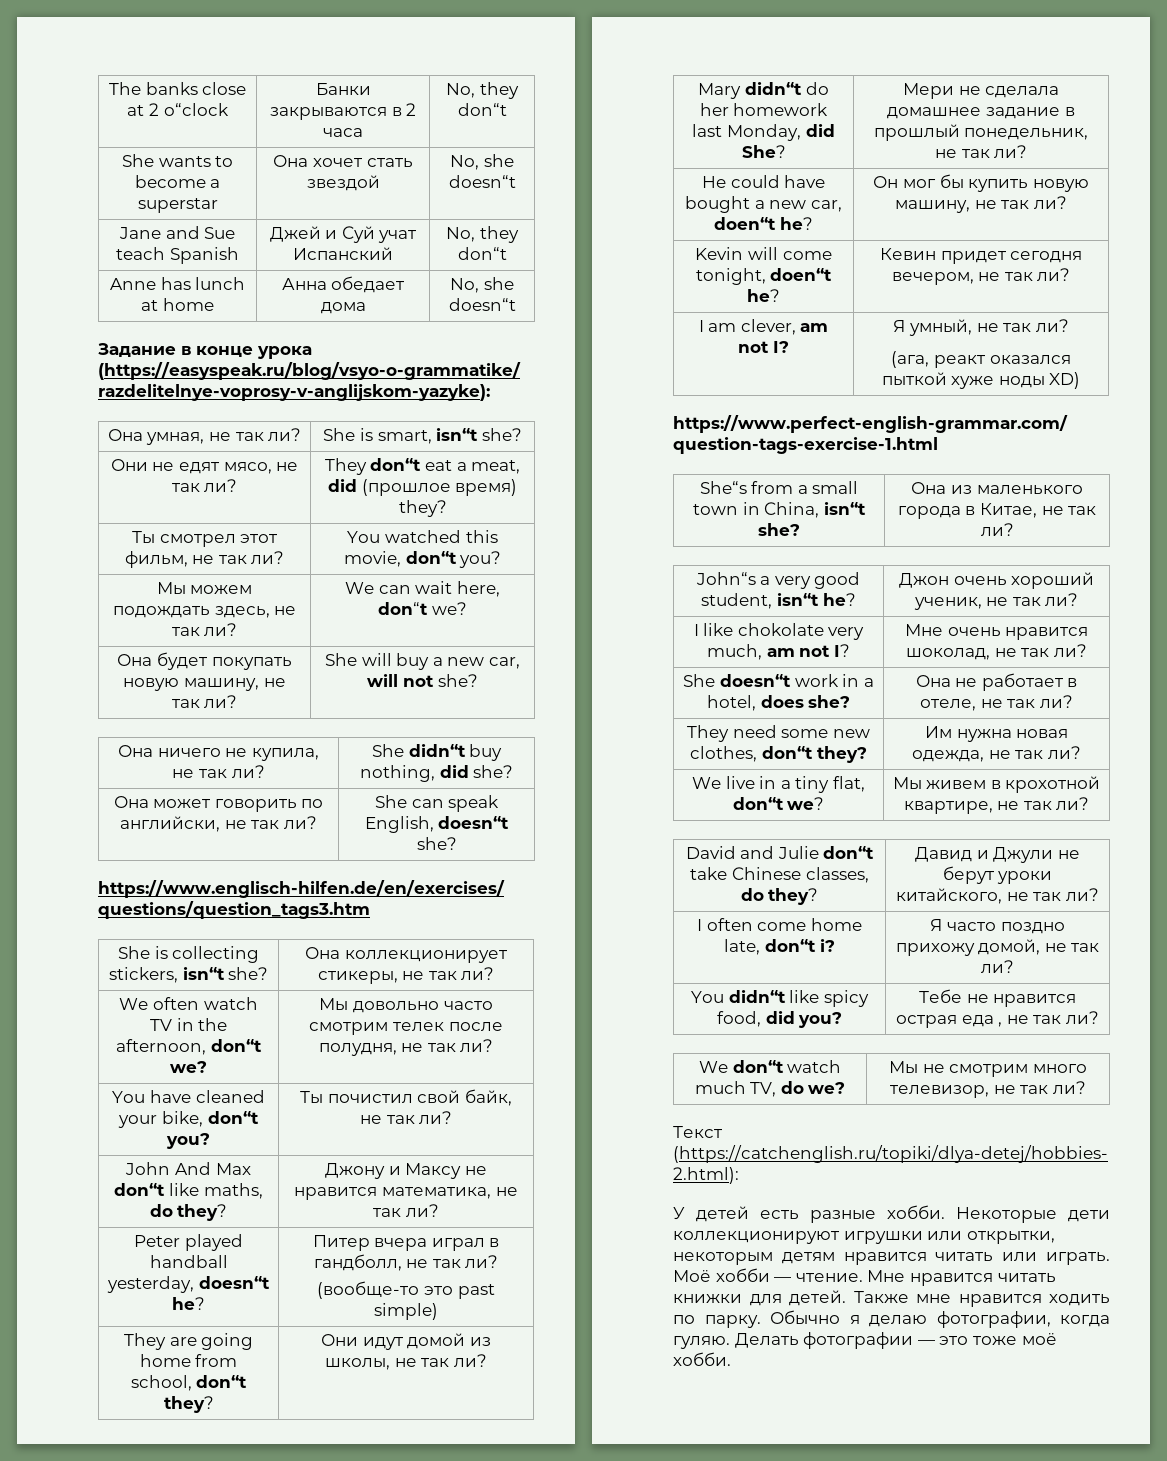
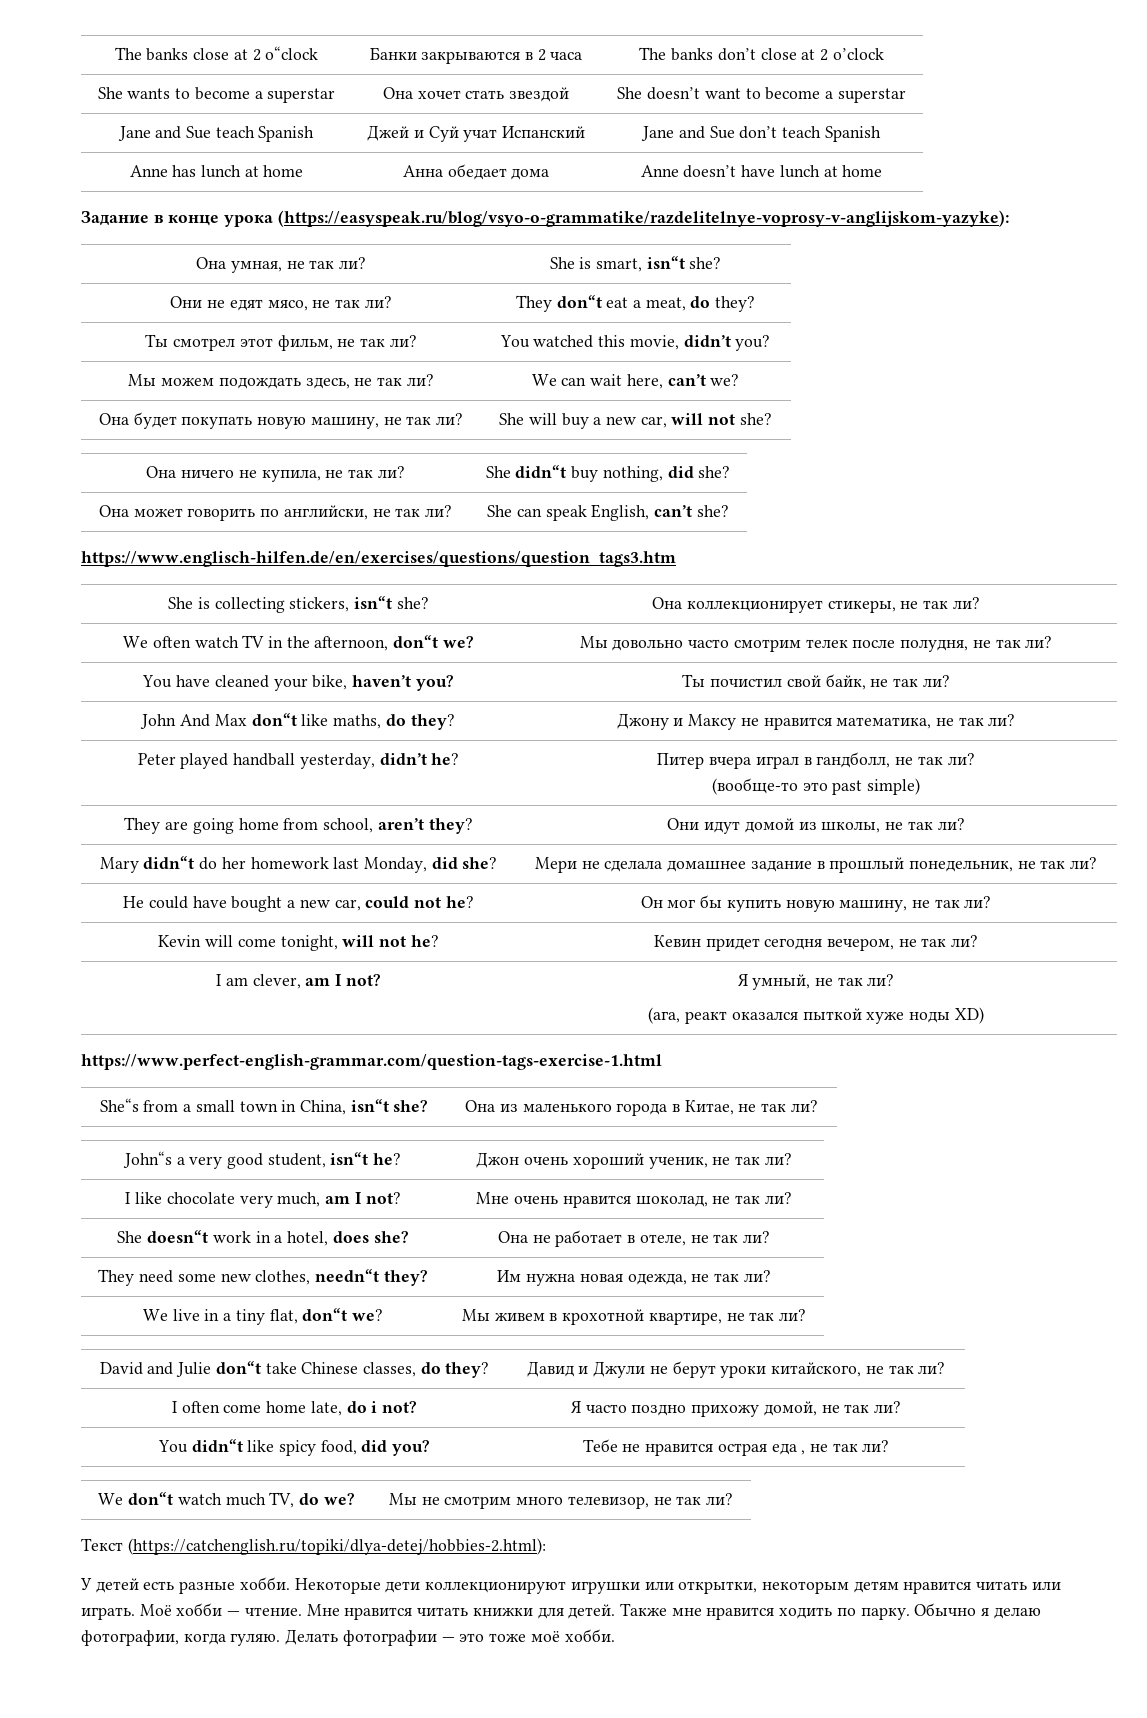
- The banks close at 2 o“clock | Банки закрываются в 2 часа | No, they don“t
+ The banks close at 2 o“clock | Банки закрываются в 2 часа | The banks don’t close at 2 o’clock
- She wants to become a superstar | Она хочет стать звездой | No, she doesn“t
+ She wants to become a superstar | Она хочет стать звездой | She doesn’t want to become a superstar
- Jane and Sue teach Spanish | Джей и Суй учат Испанский | No, they don“t
+ Jane and Sue teach Spanish | Джей и Суй учат Испанский | Jane and Sue don’t teach Spanish
- Anne has lunch at home | Анна обедает дома | No, she doesn“t
+ Anne has lunch at home | Анна обедает дома | Anne doesn’t have lunch at home
- Они не едят мясо, не так ли? | They don“t eat a meat, did (прошлое время) they?
+ Они не едят мясо, не так ли? | They don“t eat a meat, do they?
- Ты смотрел этот фильм, не так ли? | You watched this movie, don“t you?
+ Ты смотрел этот фильм, не так ли? | You watched this movie, didn’t you?
- Мы можем подождать здесь, не так ли? | We can wait here, don“t we?
+ Мы можем подождать здесь, не так ли? | We can wait here, can’t we?
- Она может говорить по английски, не так ли? | She can speak English, doesn“t she?
+ Она может говорить по английски, не так ли? | She can speak English, can’t she?
- You have cleaned your bike, don“t you? | Ты почистил свой байк, не так ли?
+ You have cleaned your bike, haven’t you? | Ты почистил свой байк, не так ли?
- Peter played handball yesterday, doesn“t he? | Питер вчера играл в гандболл, не так ли?
+ Peter played handball yesterday, didn’t he? | Питер вчера играл в гандболл, не так ли?
- They are going home from school, don“t they? | Они идут домой из школы, не так ли?
+ They are going home from school, aren’t they? | Они идут домой из школы, не так ли?
- Mary didn“t do her homework last Monday, did She? | Мери не сделала домашнее задание в прошлый понедельник, не так ли?
+ Mary didn“t do her homework last Monday, did she? | Мери не сделала домашнее задание в прошлый понедельник, не так ли?
- He could have bought a new car, doen“t he? | Он мог бы купить новую машину, не так ли?
+ He could have bought a new car, could not he? | Он мог бы купить новую машину, не так ли?
- Kevin will come tonight, doen“t he? | Кевин придет сегодня вечером, не так ли?
+ Kevin will come tonight, will not he? | Кевин придет сегодня вечером, не так ли?
- I am clever, am not I? | Я умный, не так ли?
+ I am clever, am I not? | Я умный, не так ли?
- I like chokolate very much, am not I? | Мне очень нравится шоколад, не так ли?
+ I like chocolate very much, am I not? | Мне очень нравится шоколад, не так ли?
- They need some new clothes, don“t they? | Им нужна новая одежда, не так ли?
+ They need some new clothes, needn“t they? | Им нужна новая одежда, не так ли?
- I often come home late, don“t i? | Я часто поздно прихожу домой, не так ли?
+ I often come home late, do i not? | Я часто поздно прихожу домой, не так ли?

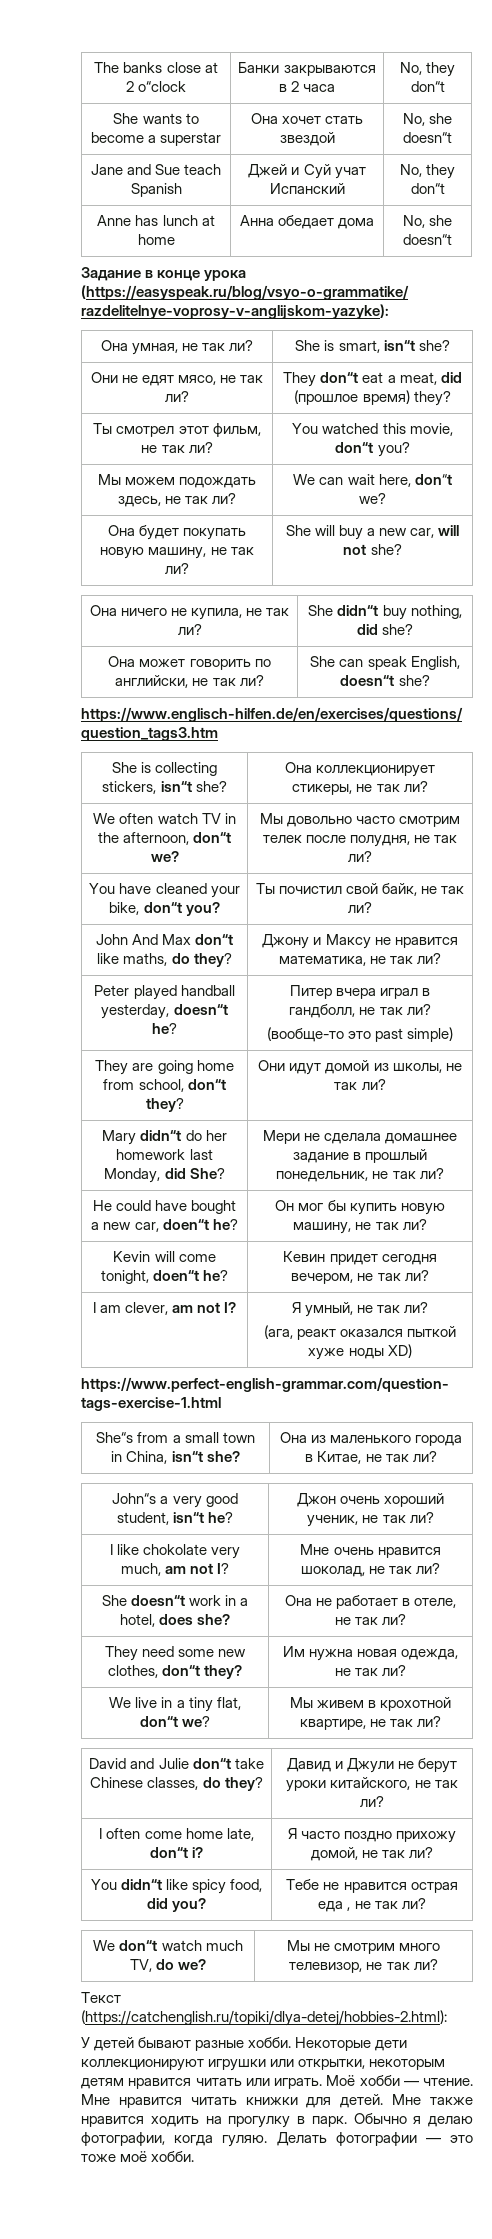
- The banks close at 2 o“clock | Банки закрываются в 2 часа | The banks don’t close at 2 o’clock
+ The banks close at 2 o“clock | Банки закрываются в 2 часа | No, they don“t
- She wants to become a superstar | Она хочет стать звездой | She doesn’t want to become a superstar
+ She wants to become a superstar | Она хочет стать звездой | No, she doesn“t
- Jane and Sue teach Spanish | Джей и Суй учат Испанский | Jane and Sue don’t teach Spanish
+ Jane and Sue teach Spanish | Джей и Суй учат Испанский | No, they don“t
- Anne has lunch at home | Анна обедает дома | Anne doesn’t have lunch at home
+ Anne has lunch at home | Анна обедает дома | No, she doesn“t
- Они не едят мясо, не так ли? | They don“t eat a meat, do they?
+ Они не едят мясо, не так ли? | They don“t eat a meat, did (прошлое время) they?
- Ты смотрел этот фильм, не так ли? | You watched this movie, didn’t you?
+ Ты смотрел этот фильм, не так ли? | You watched this movie, don“t you?
- Мы можем подождать здесь, не так ли? | We can wait here, can’t we?
+ Мы можем подождать здесь, не так ли? | We can wait here, don“t we?
- Она может говорить по английски, не так ли? | She can speak English, can’t she?
+ Она может говорить по английски, не так ли? | She can speak English, doesn“t she?
- You have cleaned your bike, haven’t you? | Ты почистил свой байк, не так ли?
+ You have cleaned your bike, don“t you? | Ты почистил свой байк, не так ли?
- Peter played handball yesterday, didn’t he? | Питер вчера играл в гандболл, не так ли?
+ Peter played handball yesterday, doesn“t he? | Питер вчера играл в гандболл, не так ли?
- They are going home from school, aren’t they? | Они идут домой из школы, не так ли?
+ They are going home from school, don“t they? | Они идут домой из школы, не так ли?
- Mary didn“t do her homework last Monday, did she? | Мери не сделала домашнее задание в прошлый понедельник, не так ли?
+ Mary didn“t do her homework last Monday, did She? | Мери не сделала домашнее задание в прошлый понедельник, не так ли?
- He could have bought a new car, could not he? | Он мог бы купить новую машину, не так ли?
+ He could have bought a new car, doen“t he? | Он мог бы купить новую машину, не так ли?
- Kevin will come tonight, will not he? | Кевин придет сегодня вечером, не так ли?
+ Kevin will come tonight, doen“t he? | Кевин придет сегодня вечером, не так ли?
- I am clever, am I not? | Я умный, не так ли?
+ I am clever, am not I? | Я умный, не так ли?
- I like chocolate very much, am I not? | Мне очень нравится шоколад, не так ли?
+ I like chokolate very much, am not I? | Мне очень нравится шоколад, не так ли?
- They need some new clothes, needn“t they? | Им нужна новая одежда, не так ли?
+ They need some new clothes, don“t they? | Им нужна новая одежда, не так ли?
- I often come home late, do i not? | Я часто поздно прихожу домой, не так ли?
+ I often come home late, don“t i? | Я часто поздно прихожу домой, не так ли?
- У детей есть разные хобби.
+ У детей бывают разные хобби.
- Также мне нравится ходить по парку.
+ Мне также нравится ходить на прогулку в парк.

